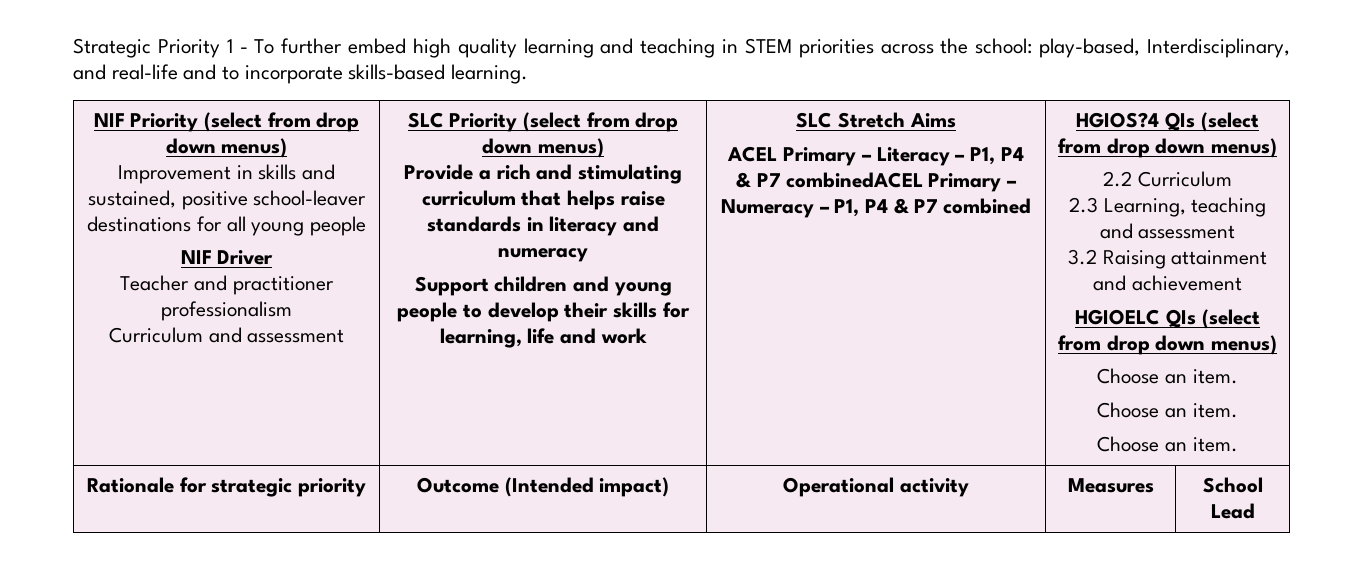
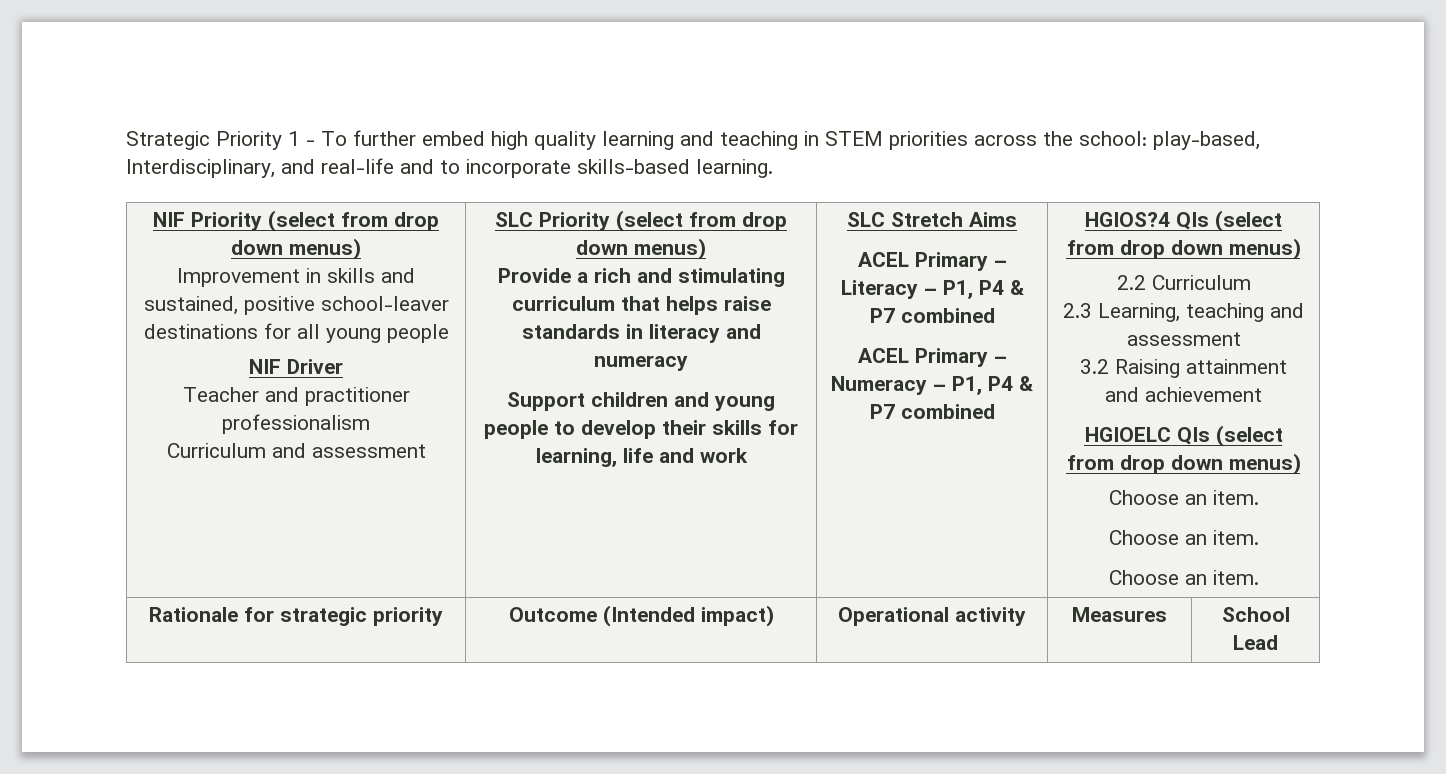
- ACEL Primary – Literacy – P1, P4 & P7 combinedACEL Primary – Numeracy – P1, P4 & P7 combined
+ ACEL Primary – Literacy – P1, P4 & P7 combined
+ ACEL Primary – Numeracy – P1, P4 & P7 combined

